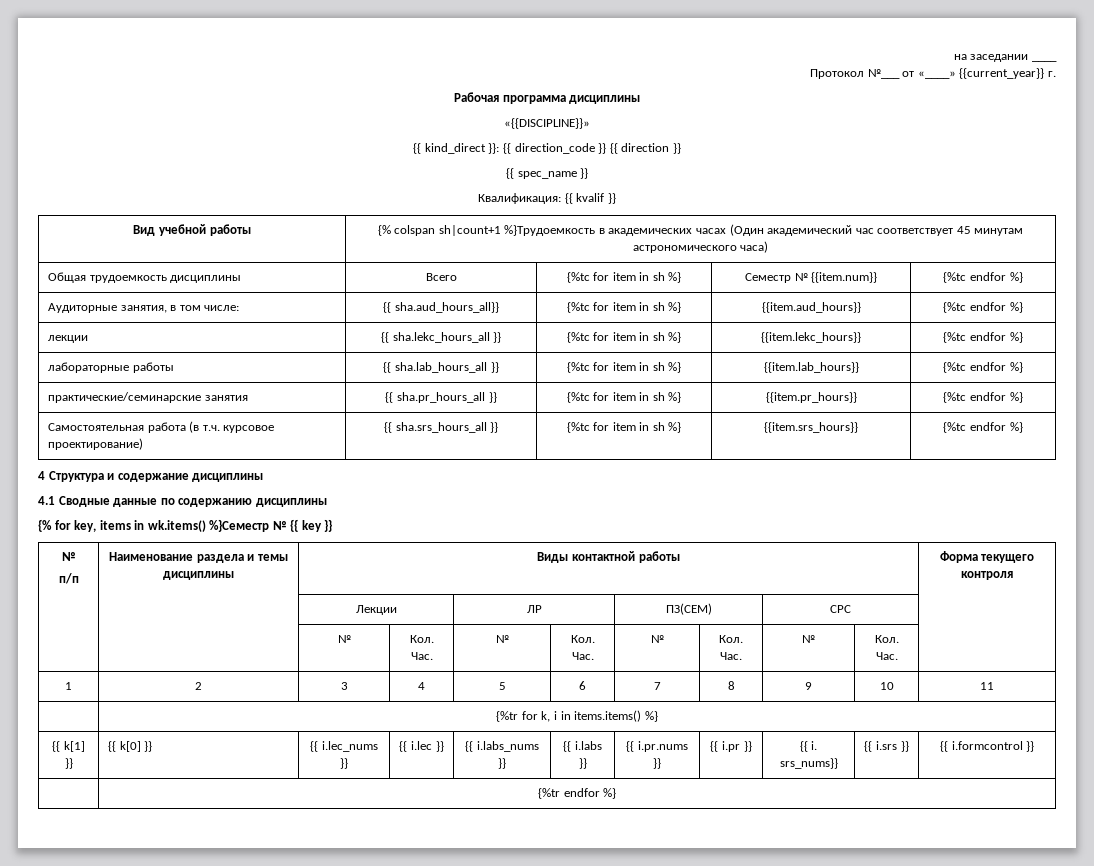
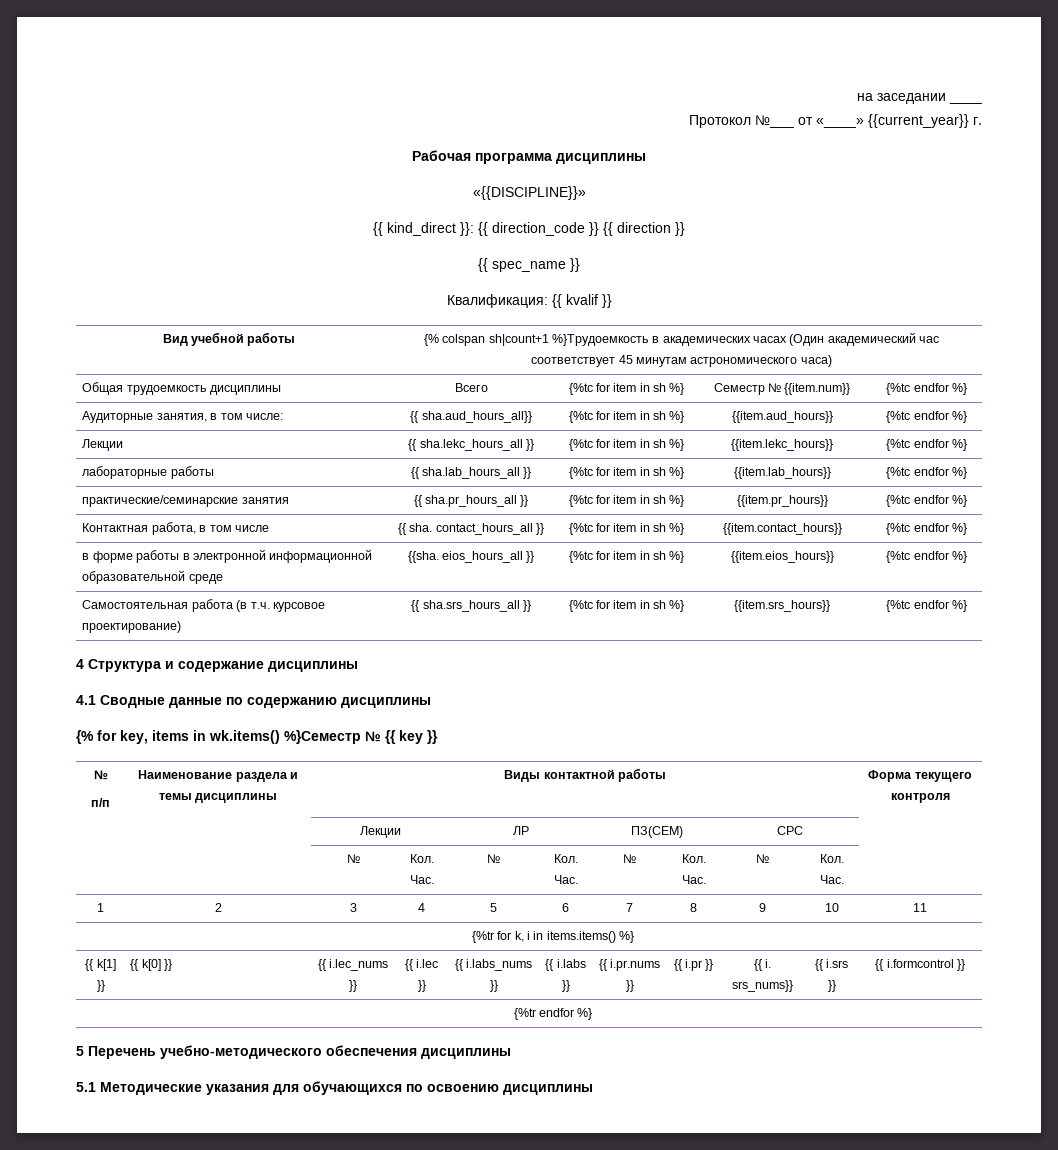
- лекции | {{ sha.lekc_hours_all }} | {%tc for item in sh %} | {{item.lekc_hours}} | {%tc endfor %}
+ Лекции | {{ sha.lekc_hours_all }} | {%tc for item in sh %} | {{item.lekc_hours}} | {%tc endfor %}
+ Контактная работа, в том числе | {{ sha. contact_hours_all }} | {%tc for item in sh %} | {{item.contact_hours}} | {%tc endfor %}
+ в форме работы в электронной информационной образовательной среде | {{sha. eios_hours_all }} | {%tc for item in sh %} | {{item.eios_hours}} | {%tc endfor %}
+ 5 Перечень учебно-методического обеспечения дисциплины
+ 5.1 Методические указания для обучающихся по освоению дисциплины

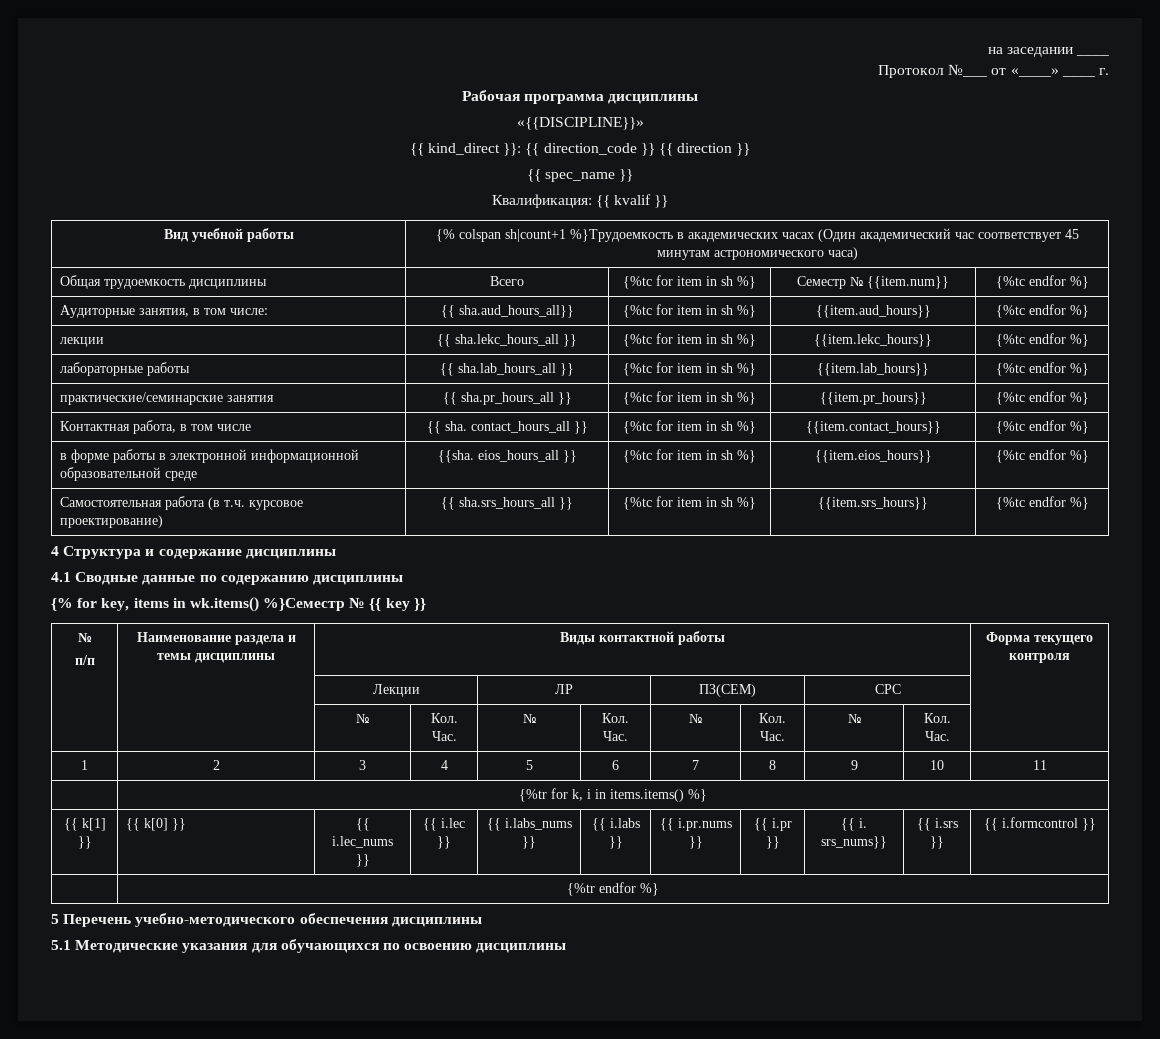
- Протокол №___ от «____» {{current_year}} г.
+ Протокол №___ от «____» ____ г.
- Лекции | {{ sha.lekc_hours_all }} | {%tc for item in sh %} | {{item.lekc_hours}} | {%tc endfor %}
+ лекции | {{ sha.lekc_hours_all }} | {%tc for item in sh %} | {{item.lekc_hours}} | {%tc endfor %}

